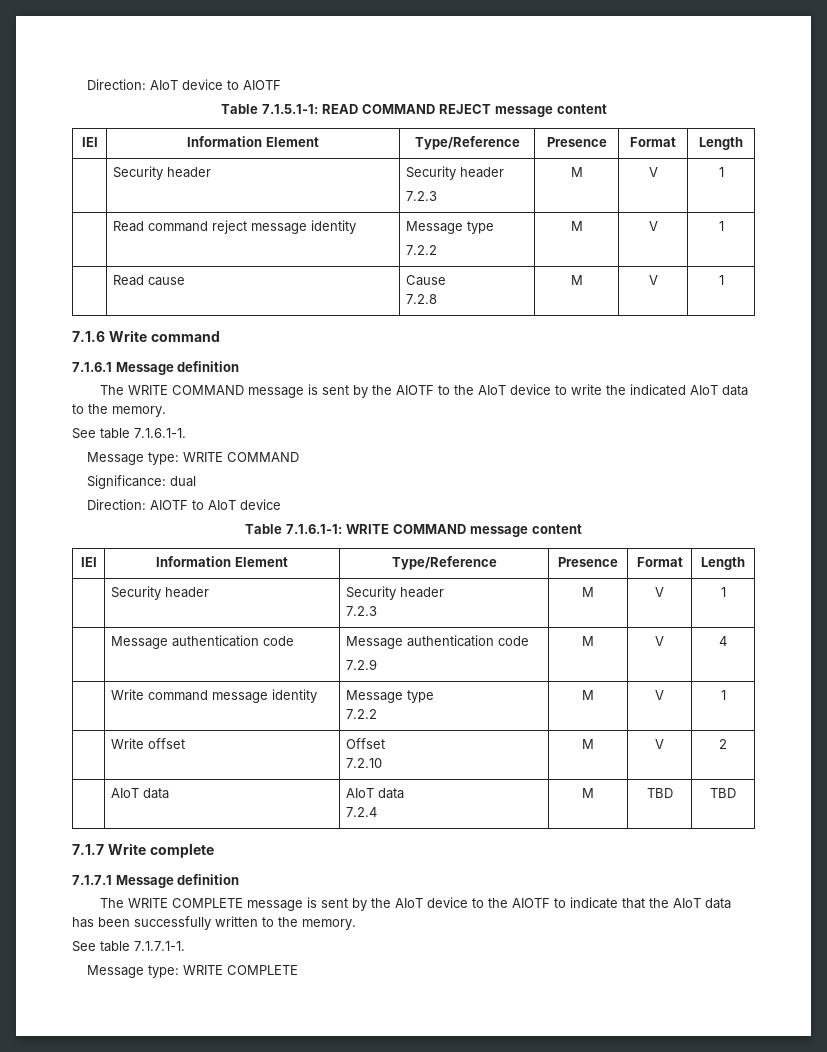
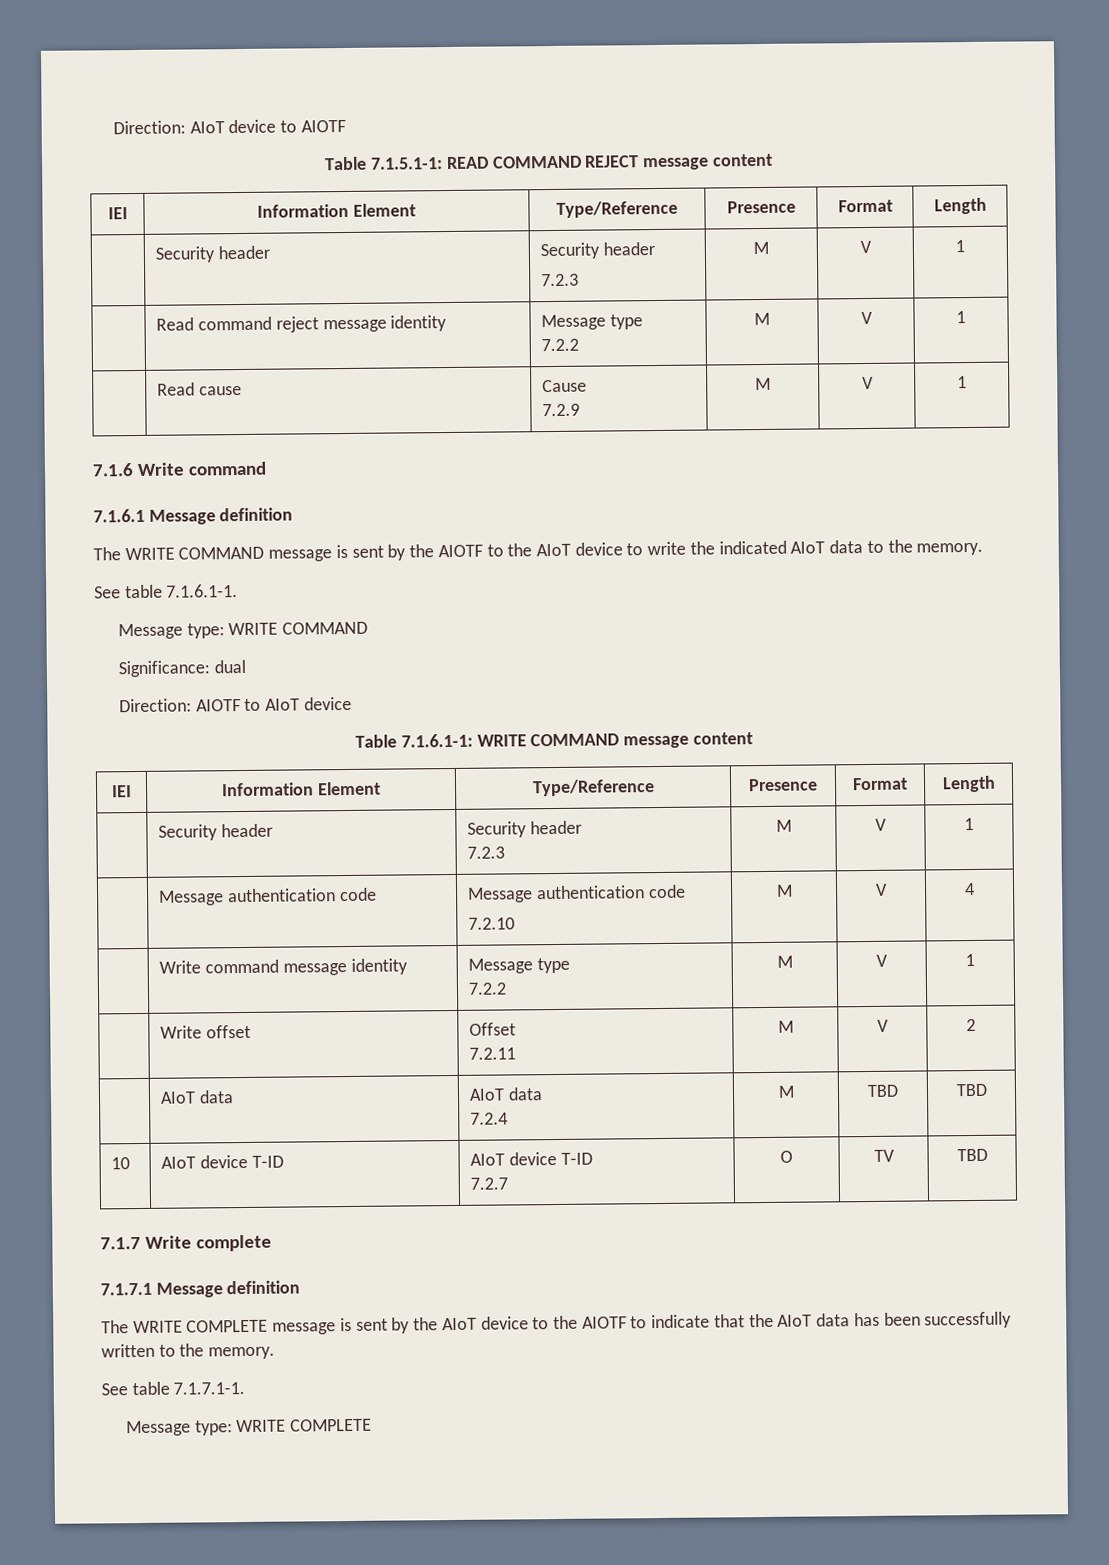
  | Read cause | Cause
- 7.2.8 | M | V | 1
+ 7.2.9 | M | V | 1
  | Message authentication code | Message authentication code
- 7.2.9 | M | V | 4
+ 7.2.10 | M | V | 4
  | Write offset | Offset
- 7.2.10 | M | V | 2
+ 7.2.11 | M | V | 2
+ 10 | AIoT device T-ID | AIoT device T-ID
+ 7.2.7 | O | TV | TBD

